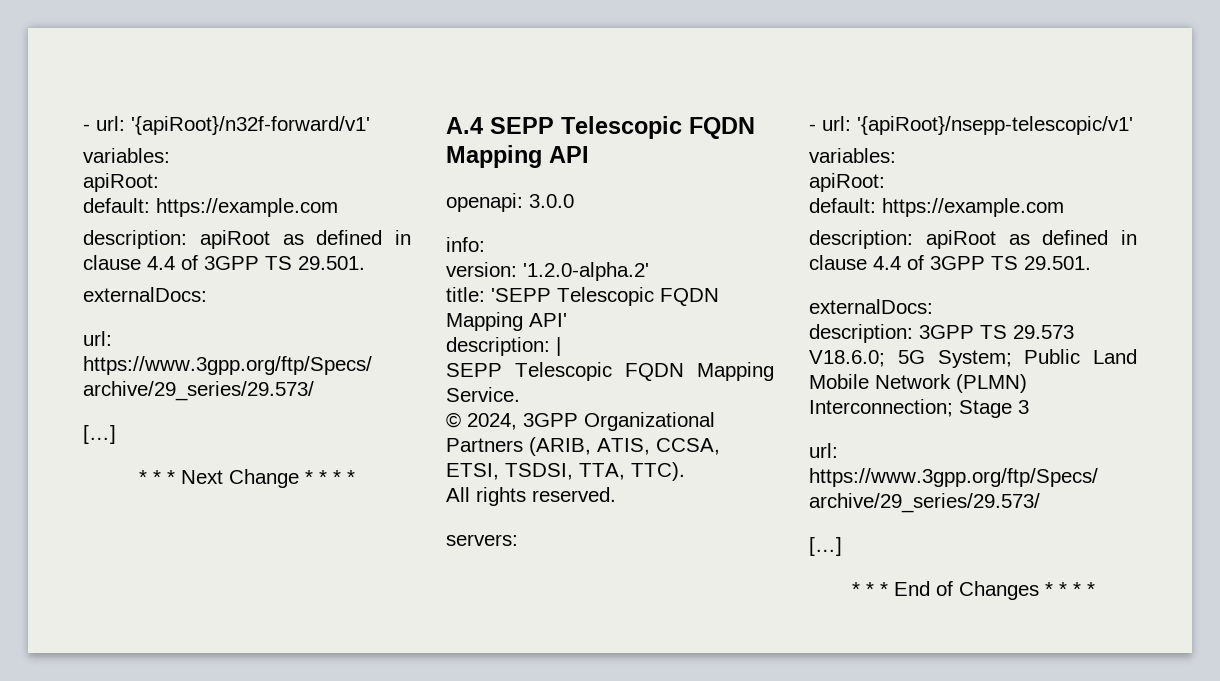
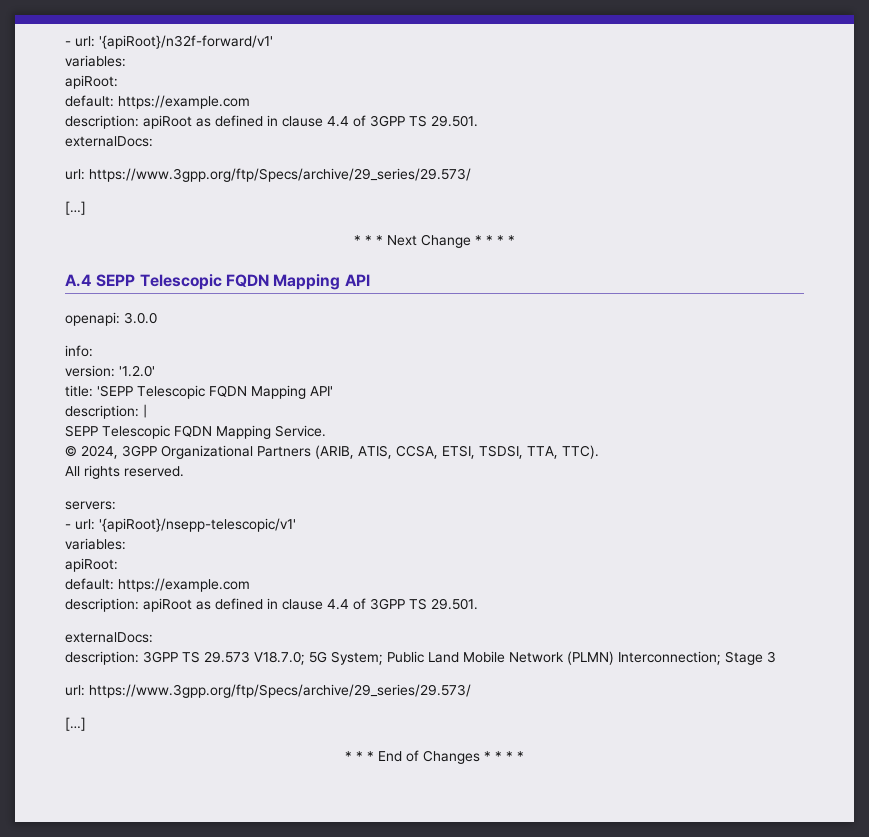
- version: '1.2.0-alpha.2'
+ version: '1.2.0'
- description: 3GPP TS 29.573 V18.6.0; 5G System; Public Land Mobile Network (PLMN) Interconnection; Stage 3
+ description: 3GPP TS 29.573 V18.7.0; 5G System; Public Land Mobile Network (PLMN) Interconnection; Stage 3

